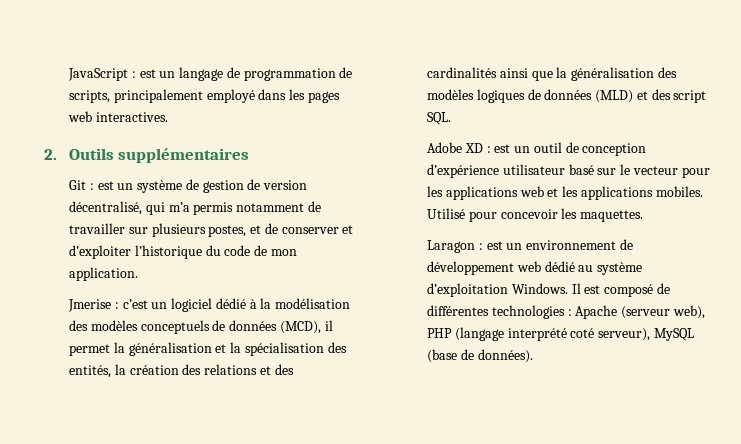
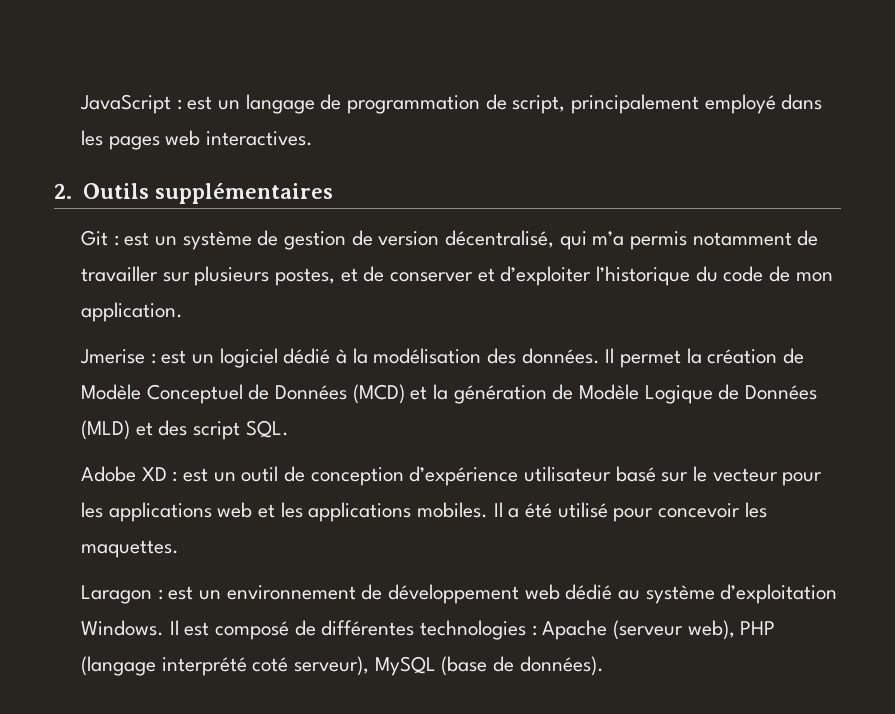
- JavaScript : est un langage de programmation de scripts, principalement employé dans les pages web interactives.
+ JavaScript : est un langage de programmation de script, principalement employé dans les pages web interactives.
- Jmerise : c’est un logiciel dédié à la modélisation des modèles conceptuels de données (MCD), il permet la généralisation et la spécialisation des entités, la création des relations et des cardinalités ainsi que la généralisation des modèles logiques de données (MLD) et des script SQL.
+ Jmerise : est un logiciel dédié à la modélisation des données. Il permet la création de Modèle Conceptuel de Données (MCD) et la génération de Modèle Logique de Données (MLD) et des script SQL.
- Utilisé pour concevoir les maquettes.
+ Il a été utilisé pour concevoir les maquettes.

